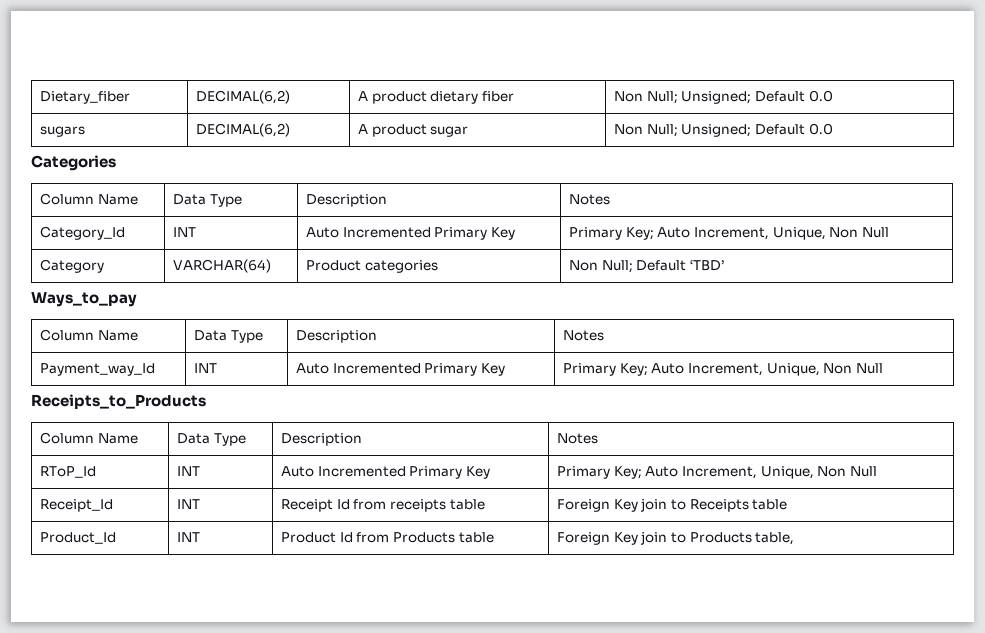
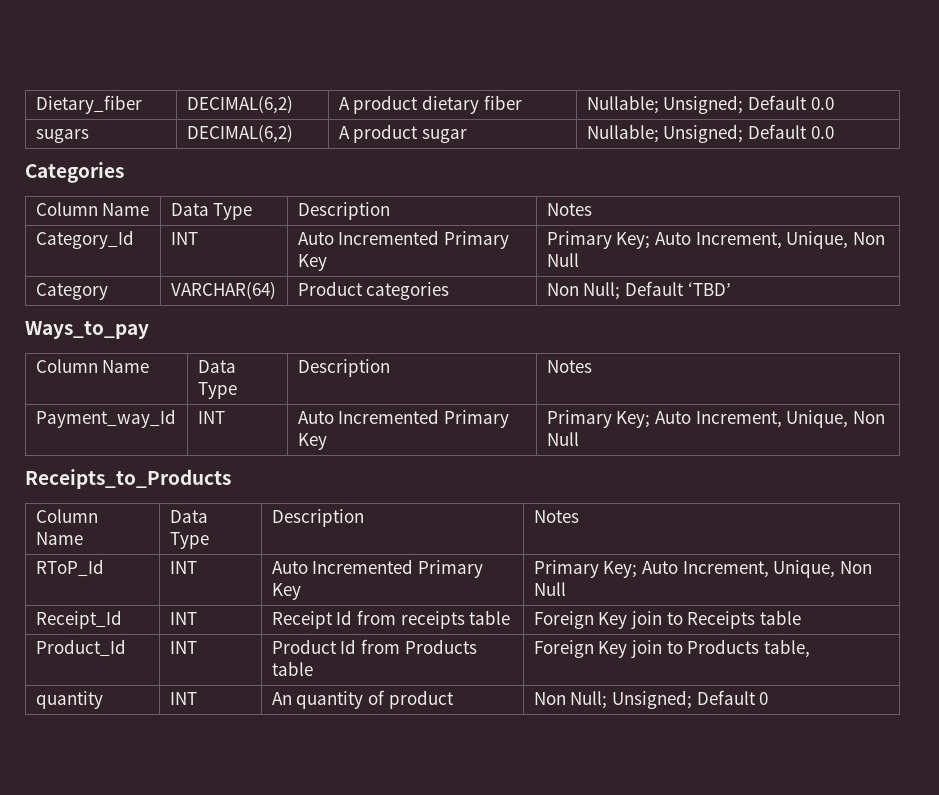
- Dietary_fiber | DECIMAL(6,2) | A product dietary fiber | Non Null; Unsigned; Default 0.0
+ Dietary_fiber | DECIMAL(6,2) | A product dietary fiber | Nullable; Unsigned; Default 0.0
- sugars | DECIMAL(6,2) | A product sugar | Non Null; Unsigned; Default 0.0
+ sugars | DECIMAL(6,2) | A product sugar | Nullable; Unsigned; Default 0.0
+ quantity | INT | An quantity of product | Non Null; Unsigned; Default 0

